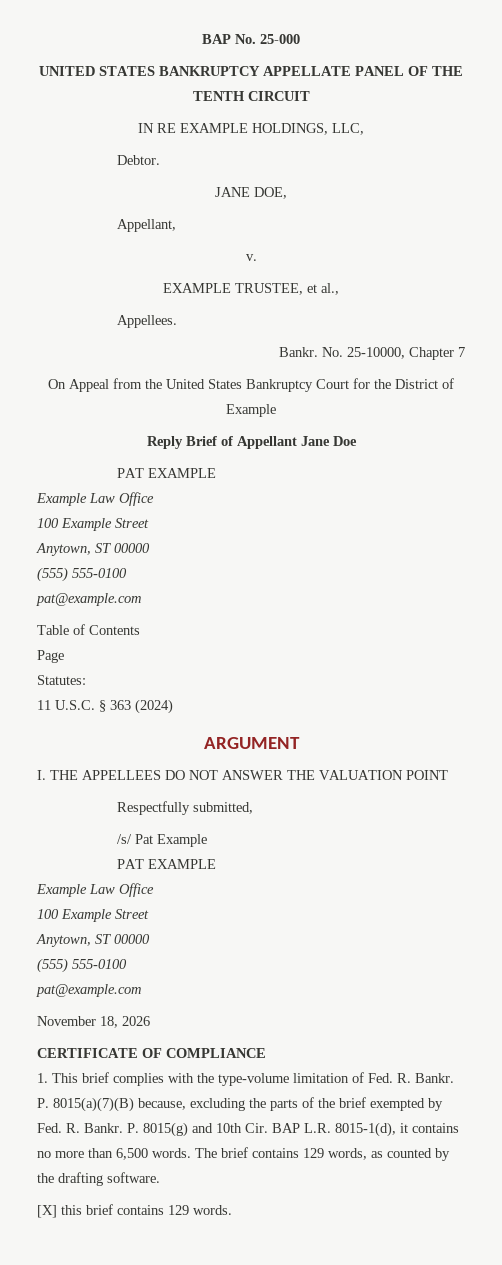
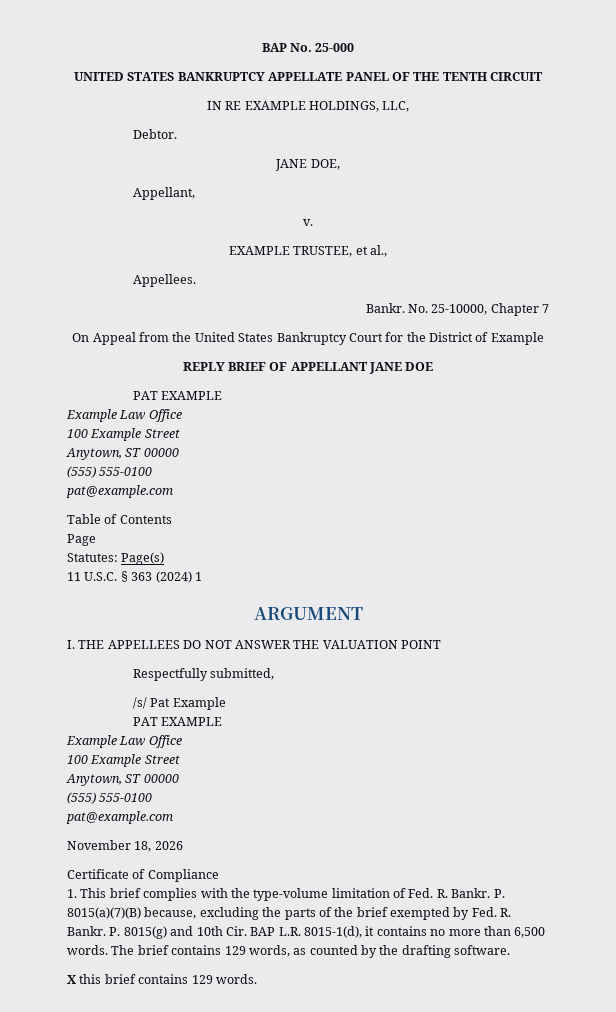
- Reply Brief of Appellant Jane Doe
+ REPLY BRIEF OF APPELLANT JANE DOE
- Statutes:
+ Statutes: Page(s)
- 11 U.S.C. § 363 (2024)
+ 11 U.S.C. § 363 (2024) 1
- CERTIFICATE OF COMPLIANCE
+ Certificate of Compliance
- [X] this brief contains 129 words.
+ X this brief contains 129 words.

